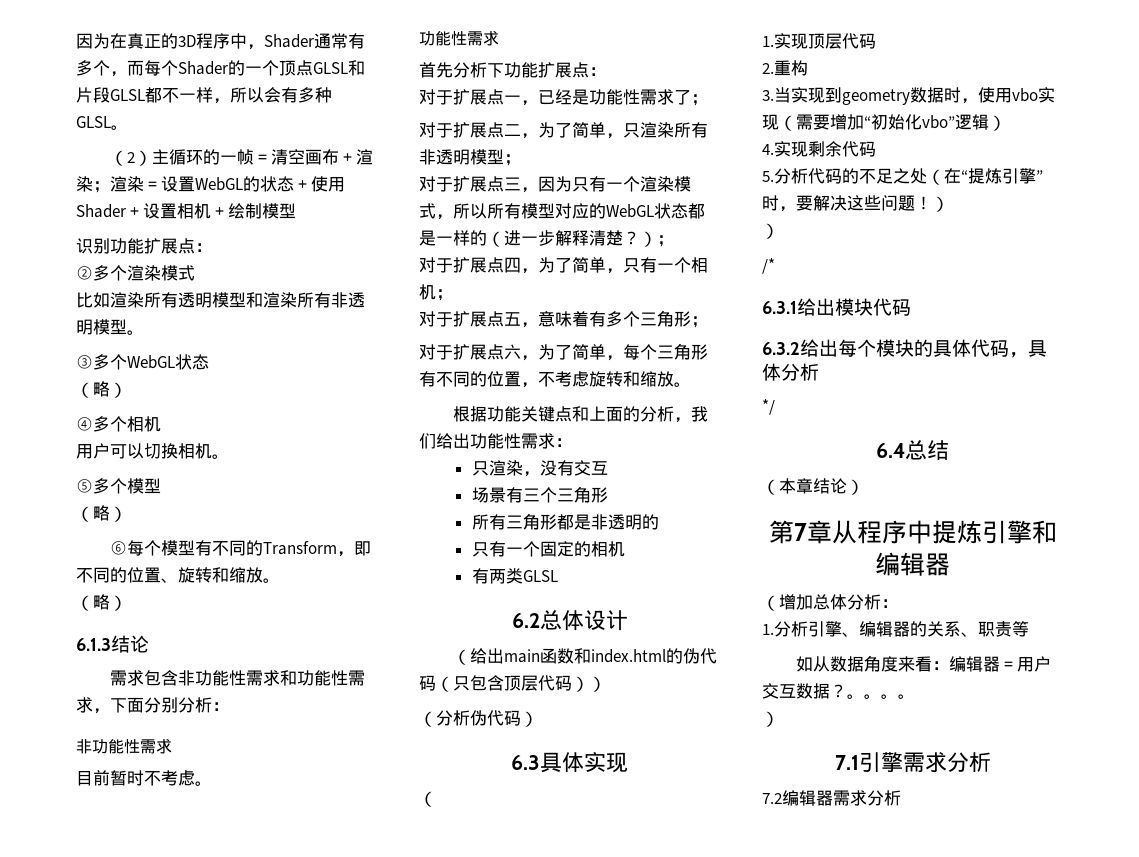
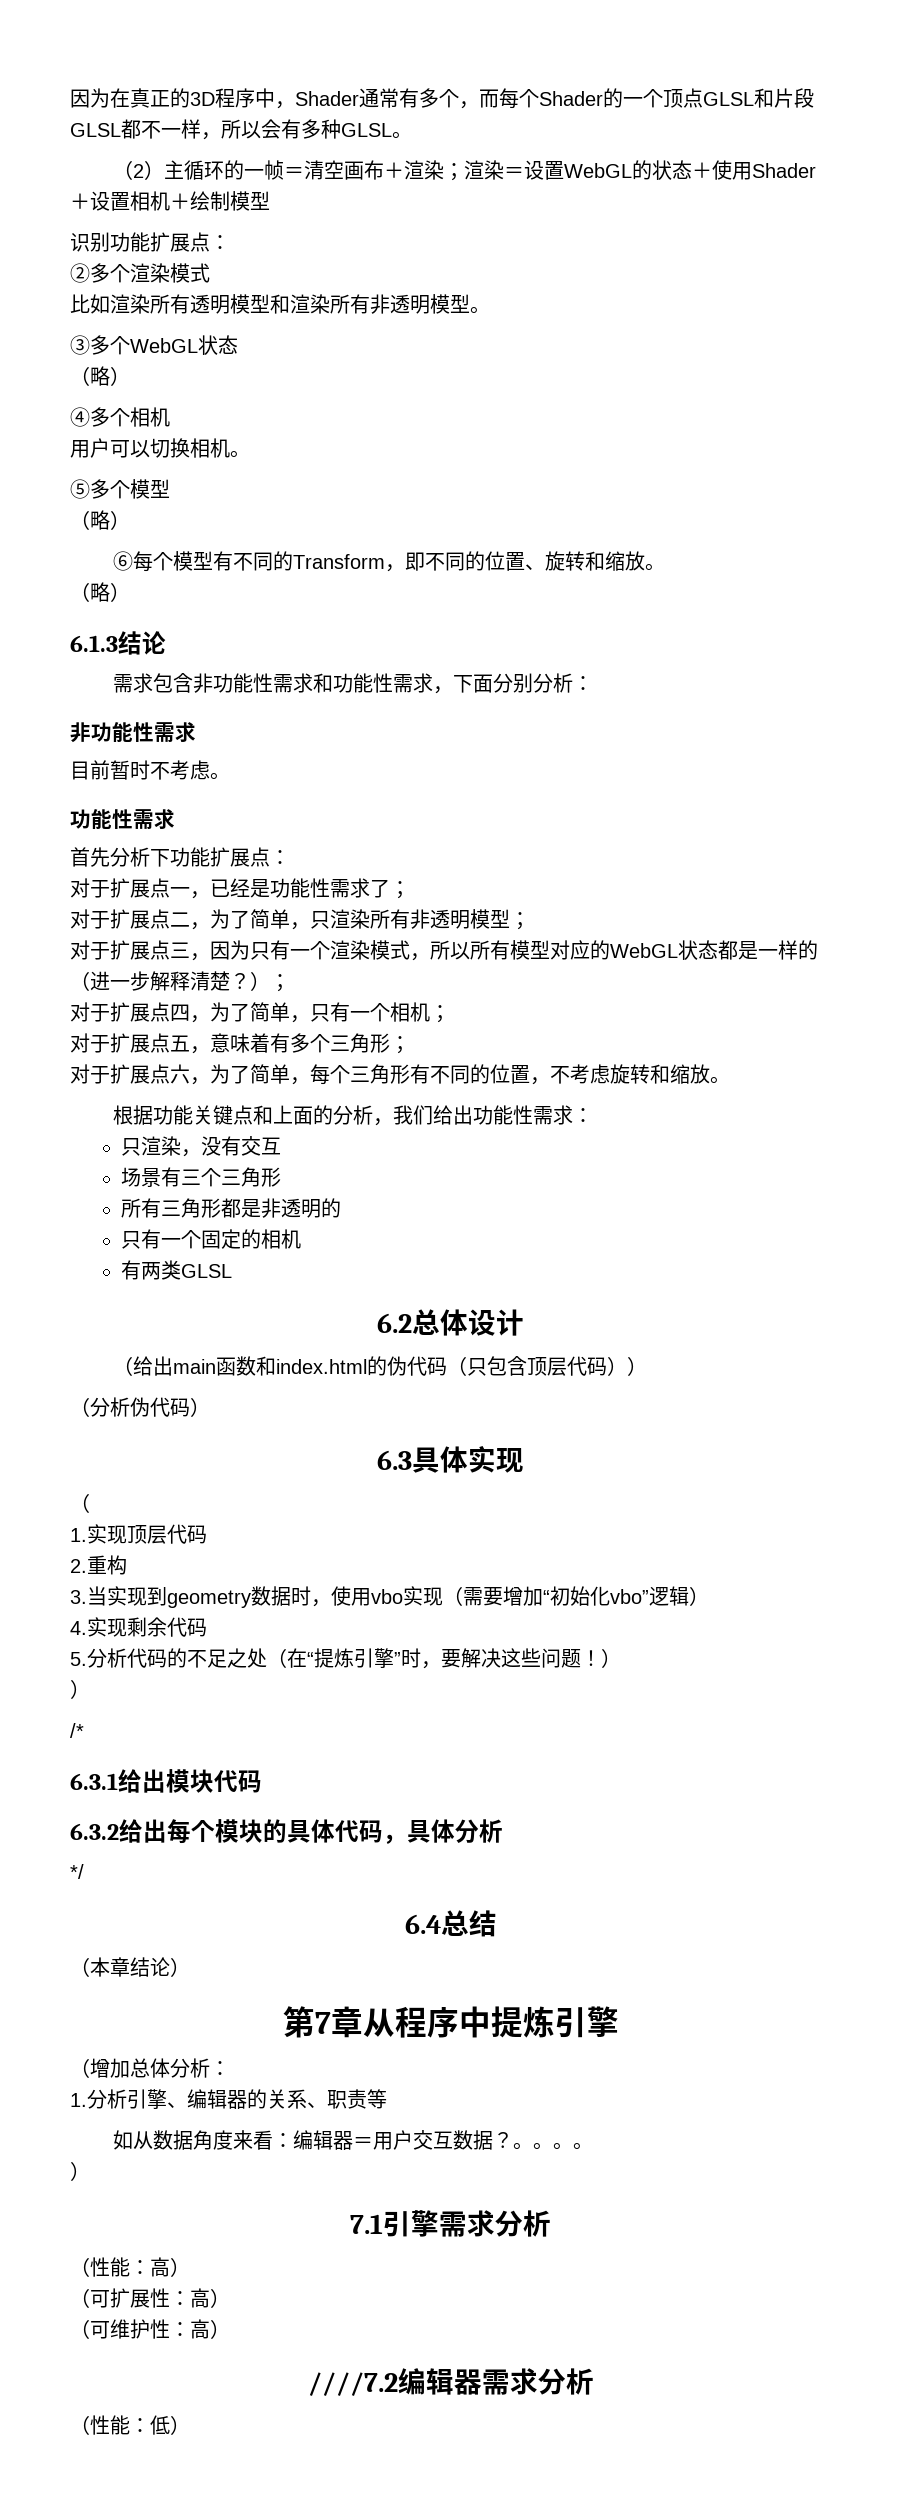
- 第7章从程序中提炼引擎和编辑器
+ 第7章从程序中提炼引擎
- 7.2编辑器需求分析
+ （性能：高）
+ （可扩展性：高）
+ （可维护性：高）
+ ////7.2编辑器需求分析
+ （性能：低）

